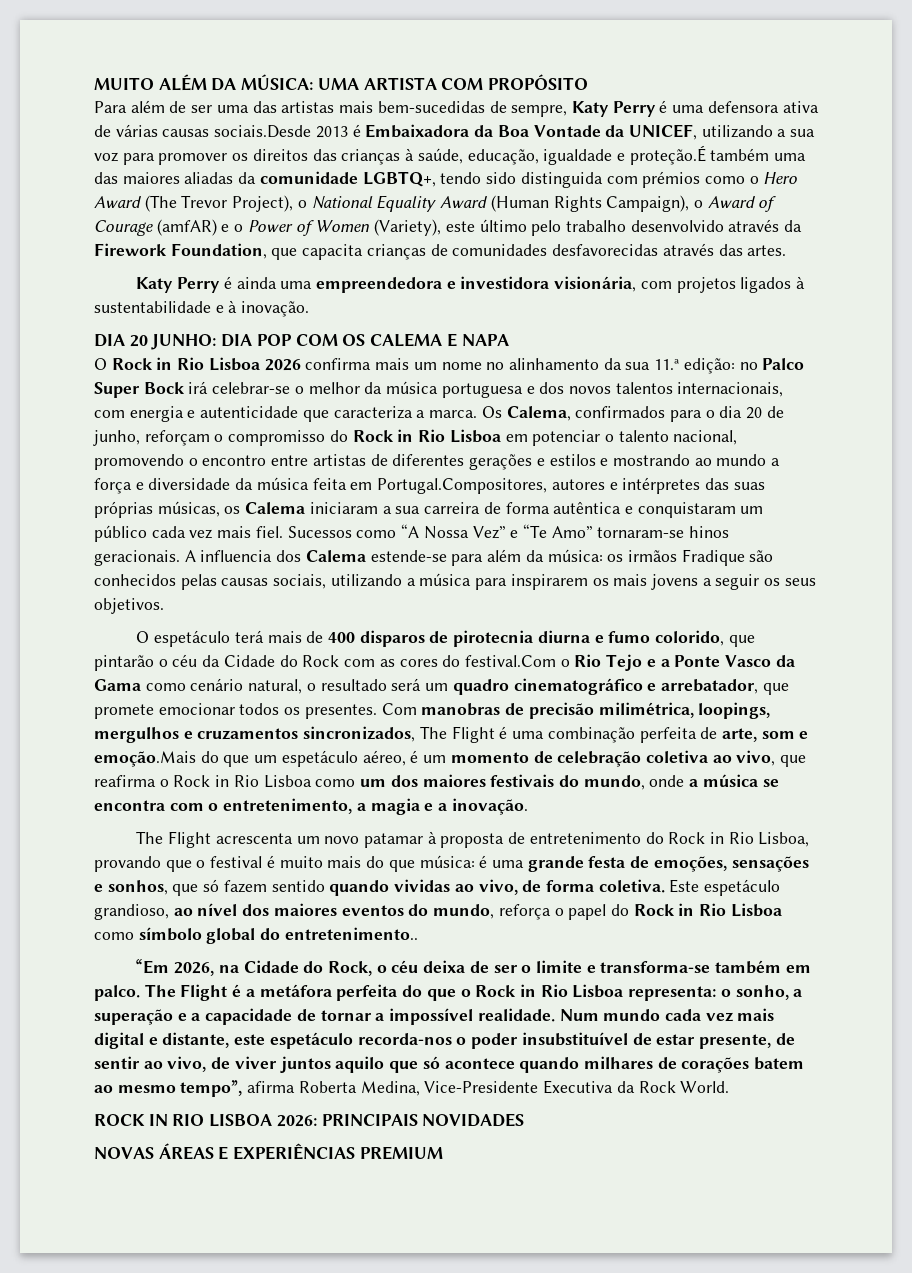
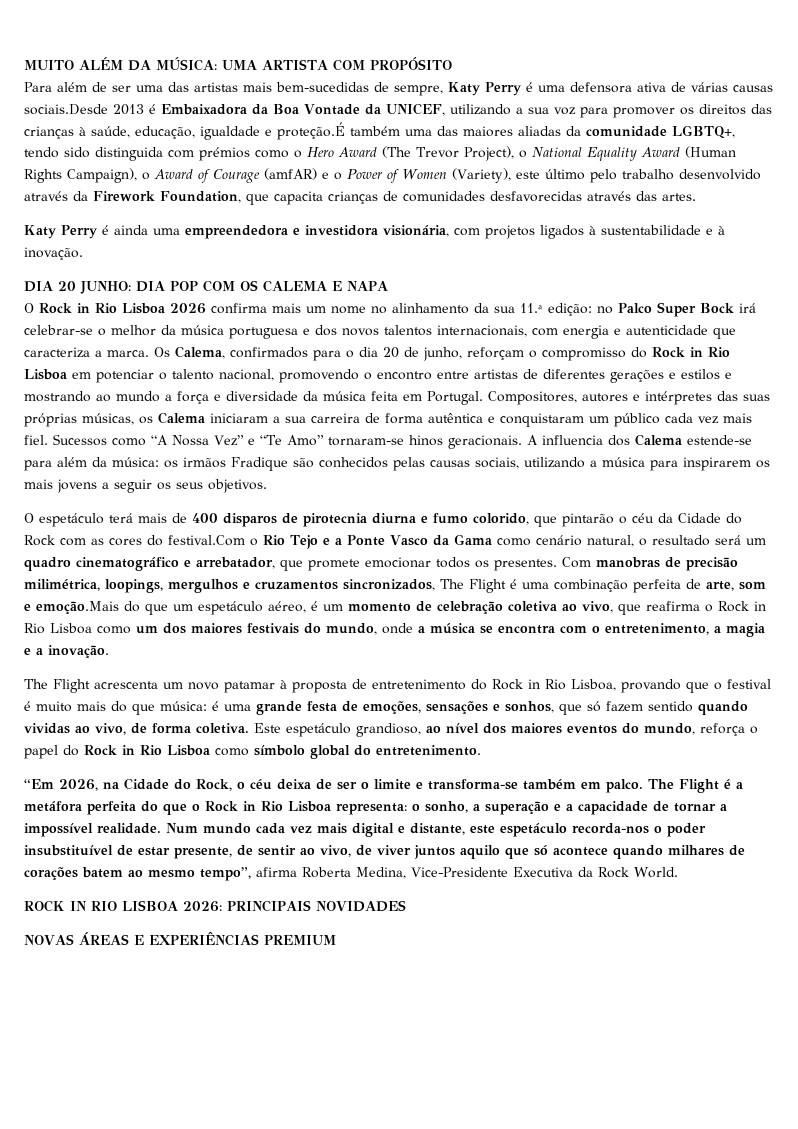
- Os Calema, confirmados para o dia 20 de junho, reforçam o compromisso do Rock in Rio Lisboa em potenciar o talento nacional, promovendo o encontro entre artistas de diferentes gerações e estilos e mostrando ao mundo a força e diversidade da música feita em Portugal.Compositores, autores e intérpretes das suas próprias músicas, os Calema iniciaram a sua carreira de forma autêntica e conquistaram um público cada vez mais fiel.
+ Os Calema, confirmados para o dia 20 de junho, reforçam o compromisso do Rock in Rio Lisboa em potenciar o talento nacional, promovendo o encontro entre artistas de diferentes gerações e estilos e mostrando ao mundo a força e diversidade da música feita em Portugal. Compositores, autores e intérpretes das suas próprias músicas, os Calema iniciaram a sua carreira de forma autêntica e conquistaram um público cada vez mais fiel.
- Este espetáculo grandioso, ao nível dos maiores eventos do mundo, reforça o papel do Rock in Rio Lisboa como símbolo global do entretenimento..
+ Este espetáculo grandioso, ao nível dos maiores eventos do mundo, reforça o papel do Rock in Rio Lisboa como símbolo global do entretenimento.

